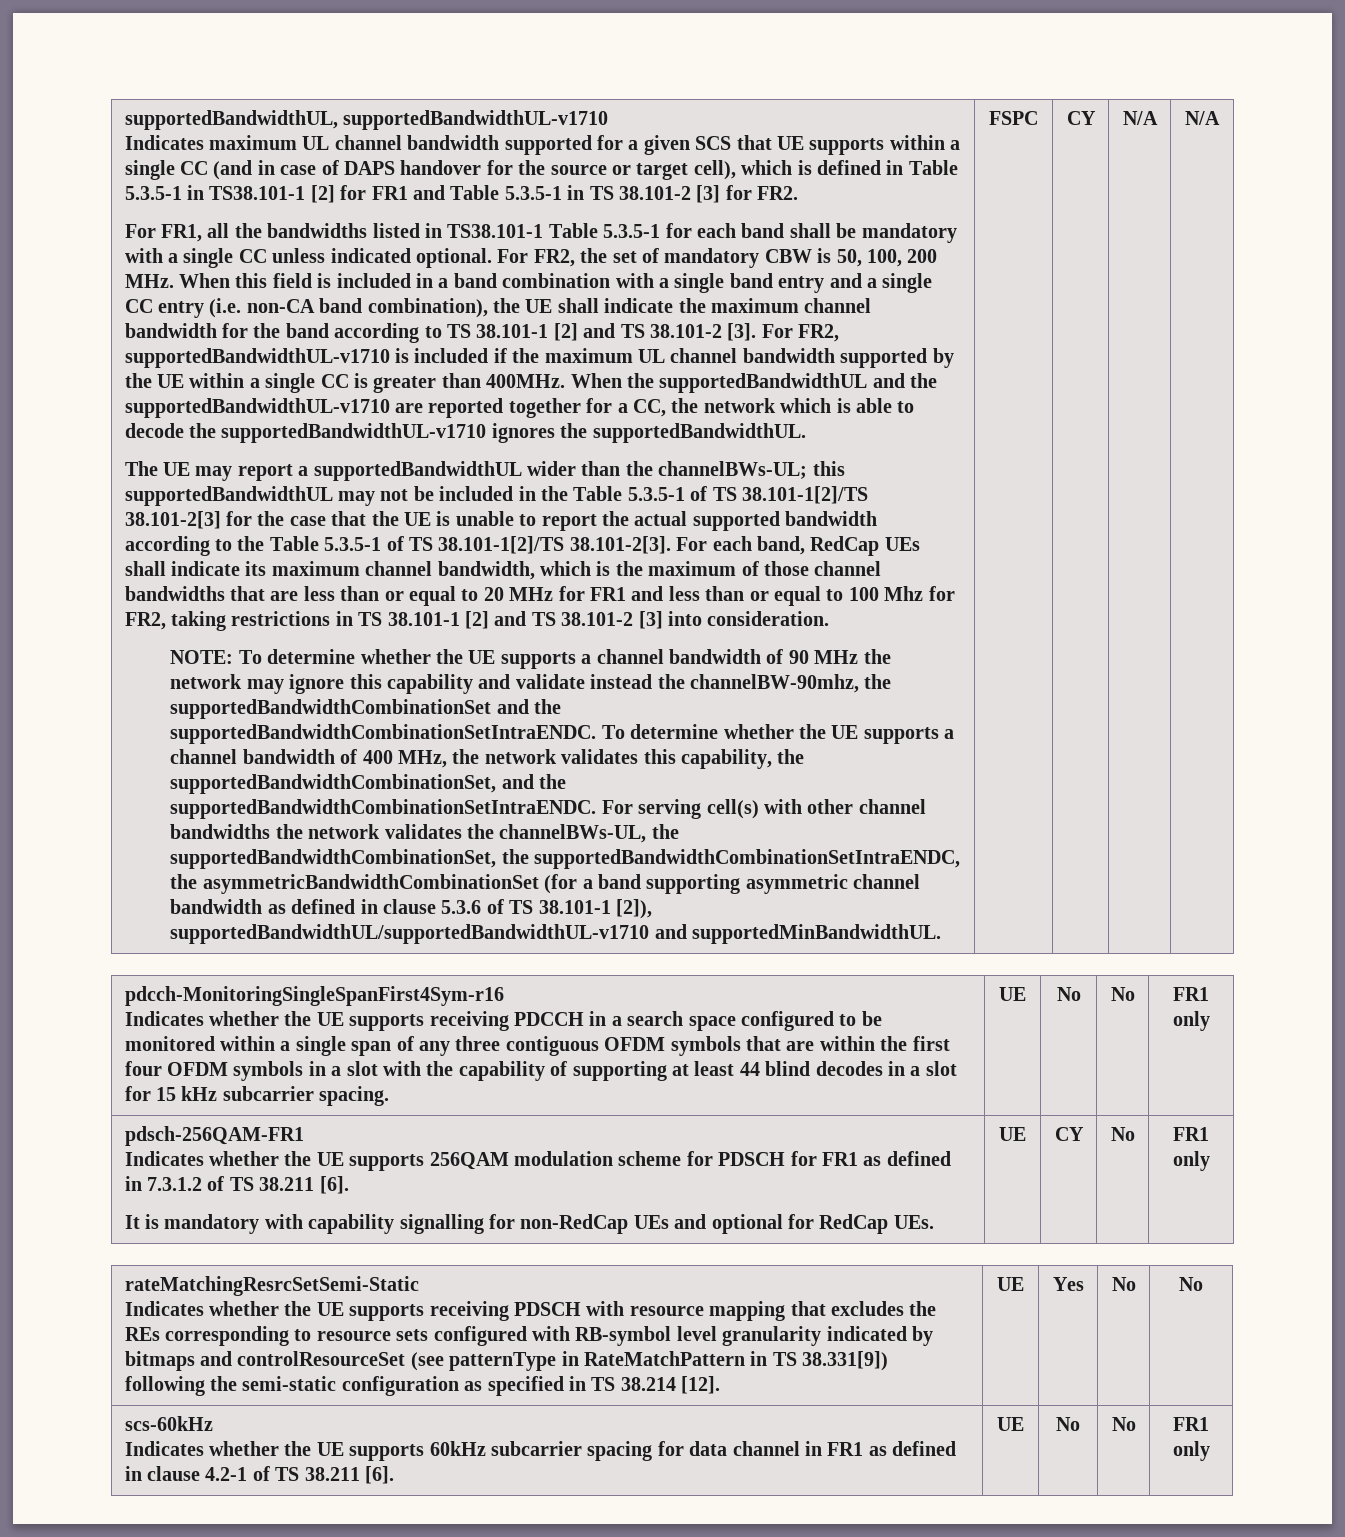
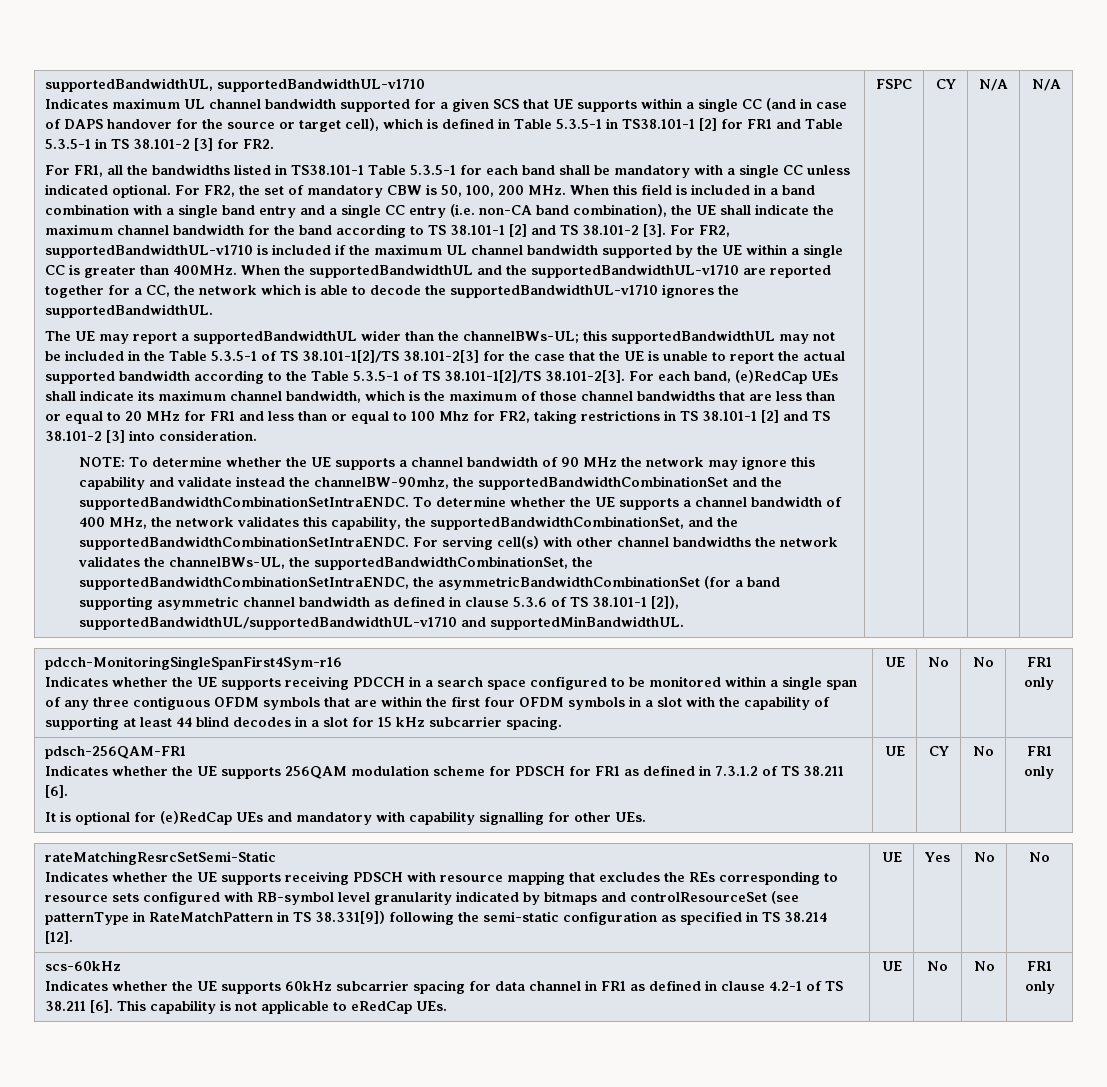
- this supportedBandwidthUL may not be included in the Table 5.3.5-1 of TS 38.101-1[2]/TS 38.101-2[3] for the case that the UE is unable to report the actual supported bandwidth according to the Table 5.3.5-1 of TS 38.101-1[2]/TS 38.101-2[3]. For each band, RedCap UEs shall indicate its maximum channel bandwidth, which is the maximum of those channel bandwidths that are less than or equal to 20 MHz for FR1 and less than or equal to 100 Mhz for FR2, taking restrictions in TS 38.101-1 [2] and TS 38.101-2 [3] into consideration.
+ this supportedBandwidthUL may not be included in the Table 5.3.5-1 of TS 38.101-1[2]/TS 38.101-2[3] for the case that the UE is unable to report the actual supported bandwidth according to the Table 5.3.5-1 of TS 38.101-1[2]/TS 38.101-2[3]. For each band, (e)RedCap UEs shall indicate its maximum channel bandwidth, which is the maximum of those channel bandwidths that are less than or equal to 20 MHz for FR1 and less than or equal to 100 Mhz for FR2, taking restrictions in TS 38.101-1 [2] and TS 38.101-2 [3] into consideration.
  pdsch-256QAM-FR1
  Indicates whether the UE supports 256QAM modulation scheme for PDSCH for FR1 as defined in 7.3.1.2 of TS 38.211 [6].
- It is mandatory with capability signalling for non-RedCap UEs and optional for RedCap UEs. | UE | CY | No | FR1 only
+ It is optional for (e)RedCap UEs and mandatory with capability signalling for other UEs. | UE | CY | No | FR1 only
  scs-60kHz
- Indicates whether the UE supports 60kHz subcarrier spacing for data channel in FR1 as defined in clause 4.2-1 of TS 38.211 [6]. | UE | No | No | FR1 only
+ Indicates whether the UE supports 60kHz subcarrier spacing for data channel in FR1 as defined in clause 4.2-1 of TS 38.211 [6]. This capability is not applicable to eRedCap UEs. | UE | No | No | FR1 only

